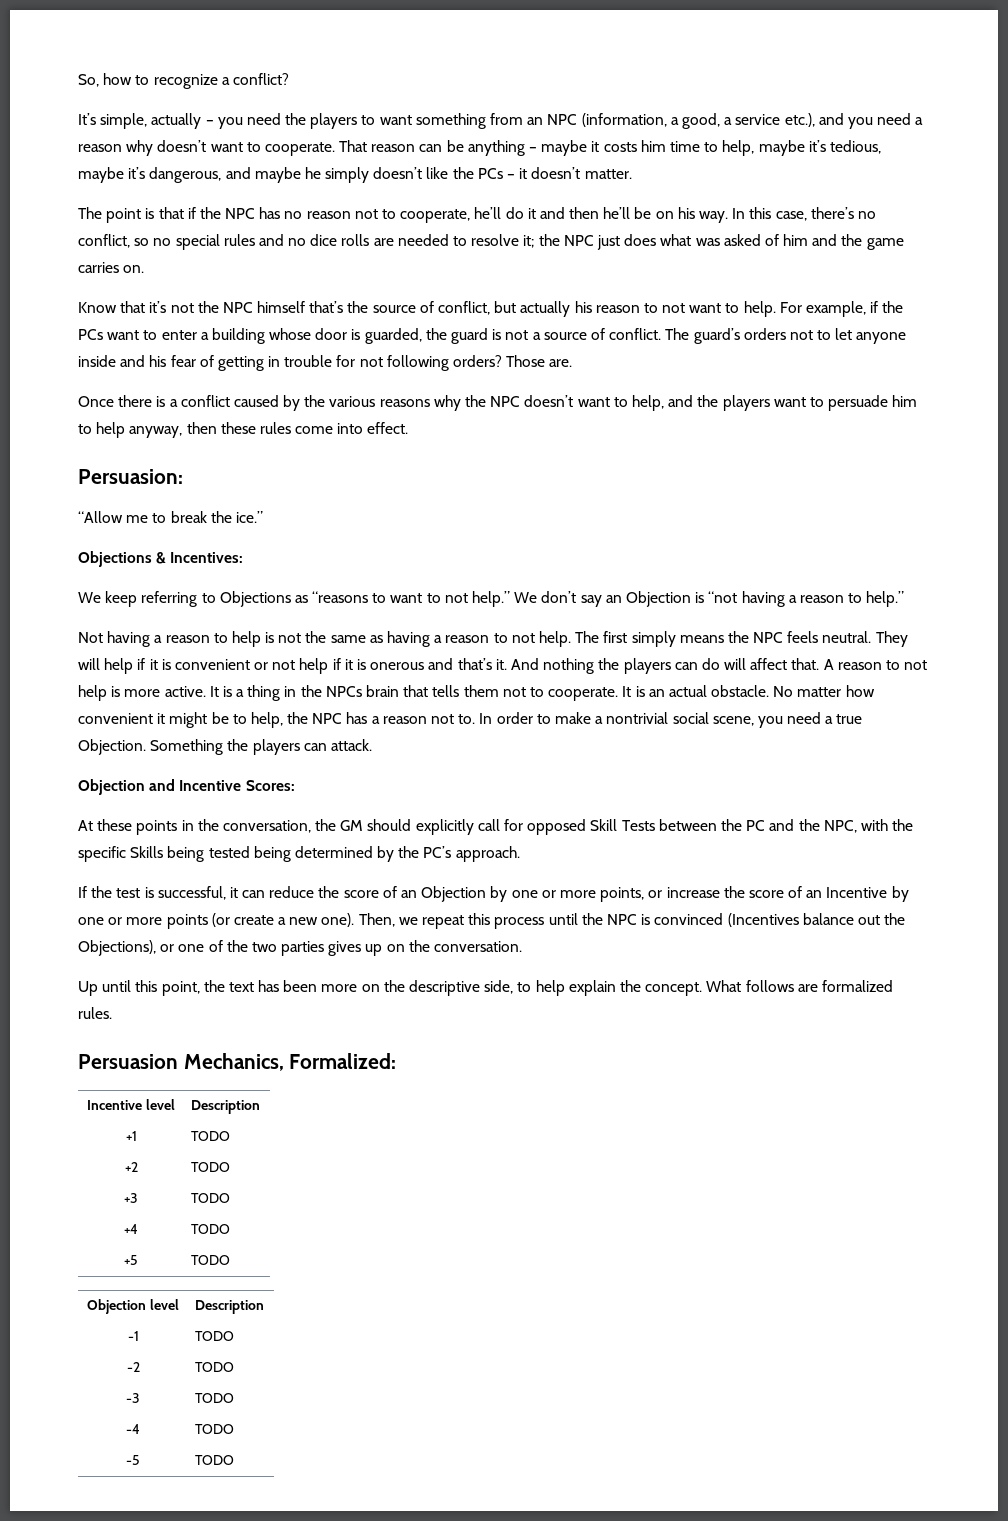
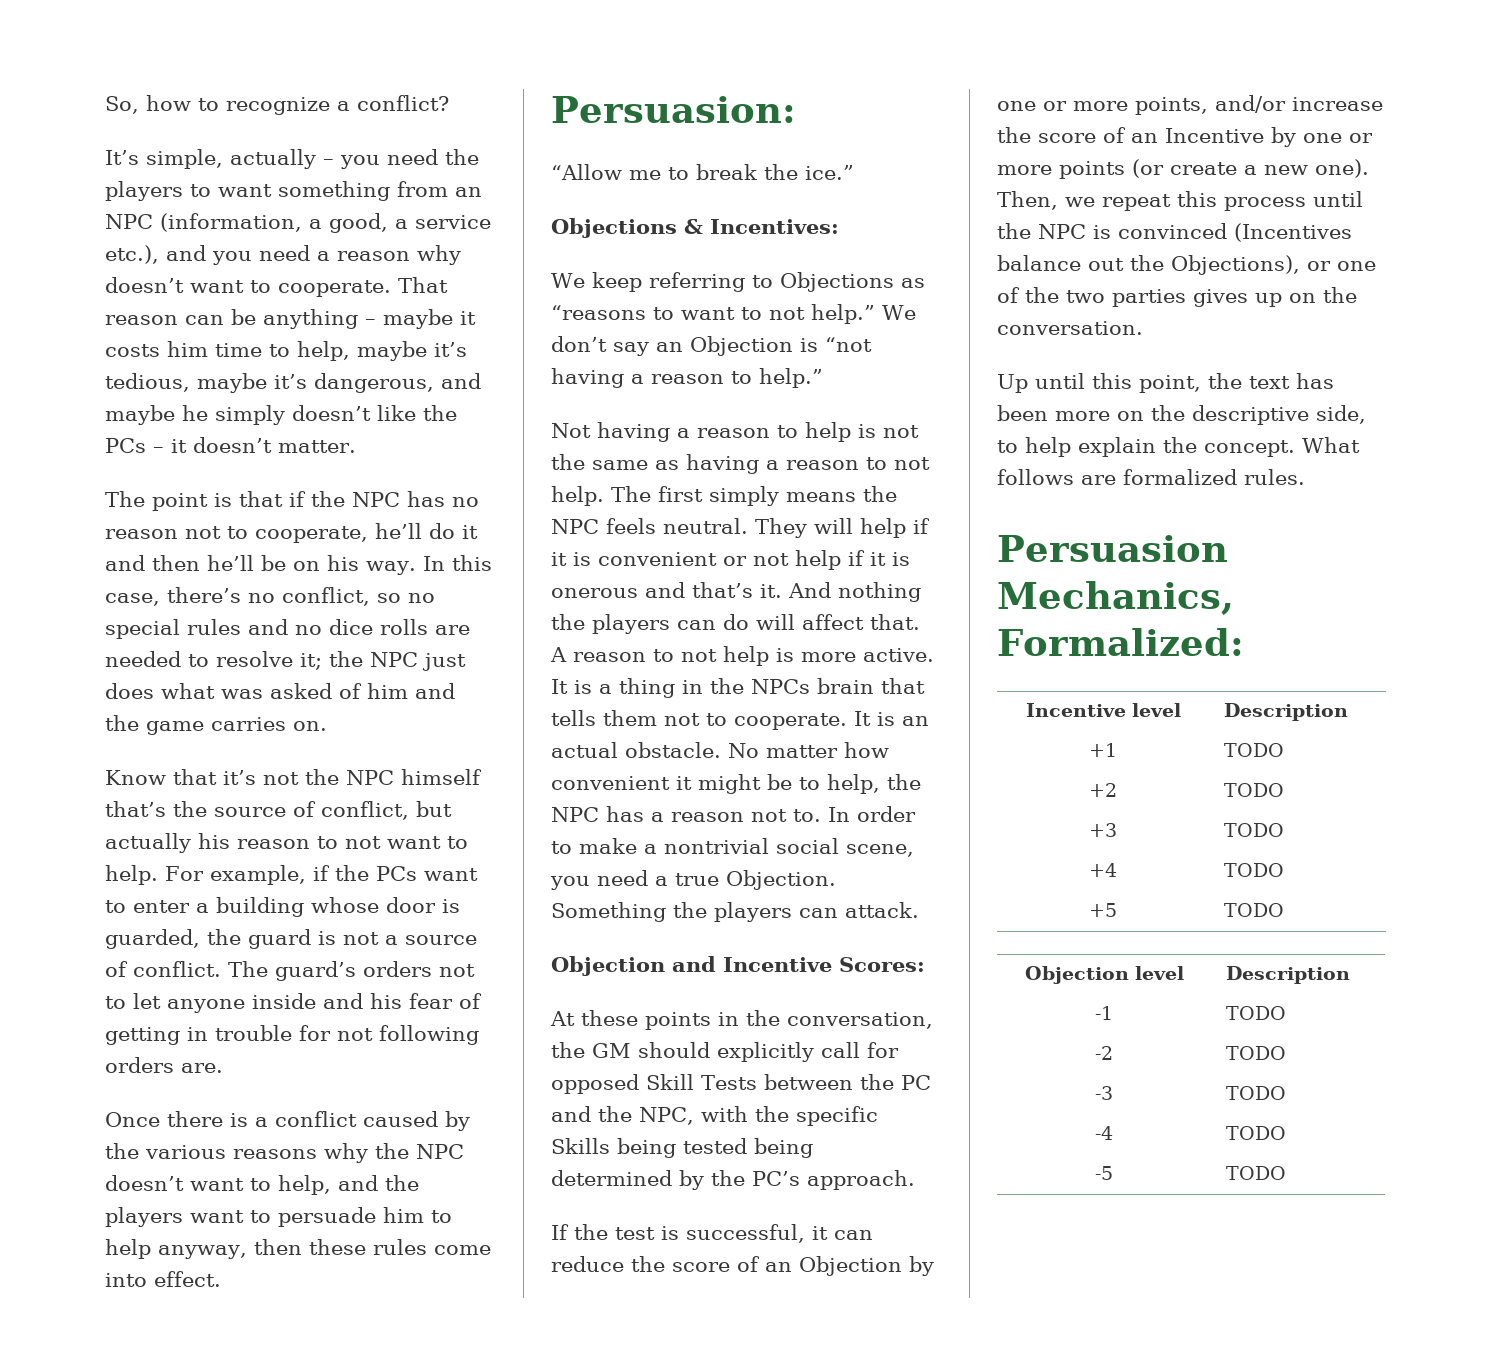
- The guard’s orders not to let anyone inside and his fear of getting in trouble for not following orders? Those are.
+ The guard’s orders not to let anyone inside and his fear of getting in trouble for not following orders are.
- If the test is successful, it can reduce the score of an Objection by one or more points, or increase the score of an Incentive by one or more points (or create a new one).
+ If the test is successful, it can reduce the score of an Objection by one or more points, and/or increase the score of an Incentive by one or more points (or create a new one).

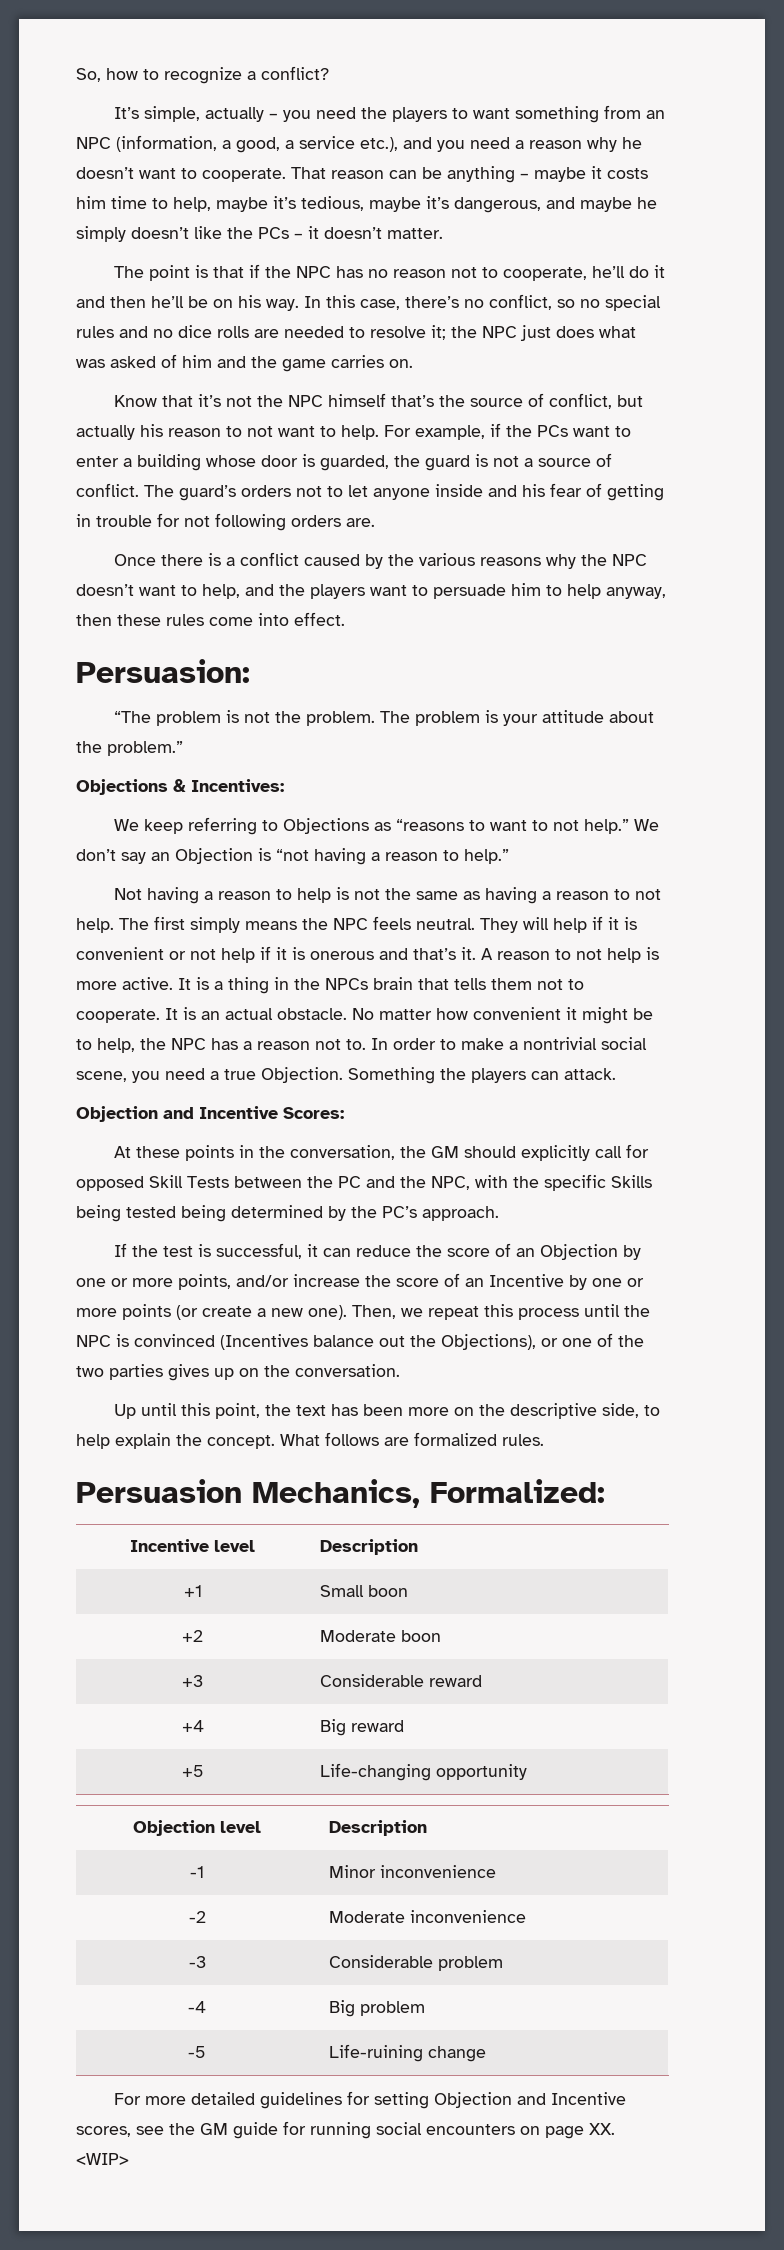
- It’s simple, actually – you need the players to want something from an NPC (information, a good, a service etc.), and you need a reason why doesn’t want to cooperate.
+ It’s simple, actually – you need the players to want something from an NPC (information, a good, a service etc.), and you need a reason why he doesn’t want to cooperate.
- “Allow me to break the ice.”
+ “The problem is not the problem. The problem is your attitude about the problem.”
- And nothing the players can do will affect that.
- +1 | TODO
+ +1 | Small boon
- +2 | TODO
+ +2 | Moderate boon
- +3 | TODO
+ +3 | Considerable reward
- +4 | TODO
+ +4 | Big reward
- +5 | TODO
+ +5 | Life-changing opportunity
- -1 | TODO
+ -1 | Minor inconvenience
- -2 | TODO
+ -2 | Moderate inconvenience
- -3 | TODO
+ -3 | Considerable problem
- -4 | TODO
+ -4 | Big problem
- -5 | TODO
+ -5 | Life-ruining change
+ For more detailed guidelines for setting Objection and Incentive scores, see the GM guide for running social encounters on page XX. <WIP>

